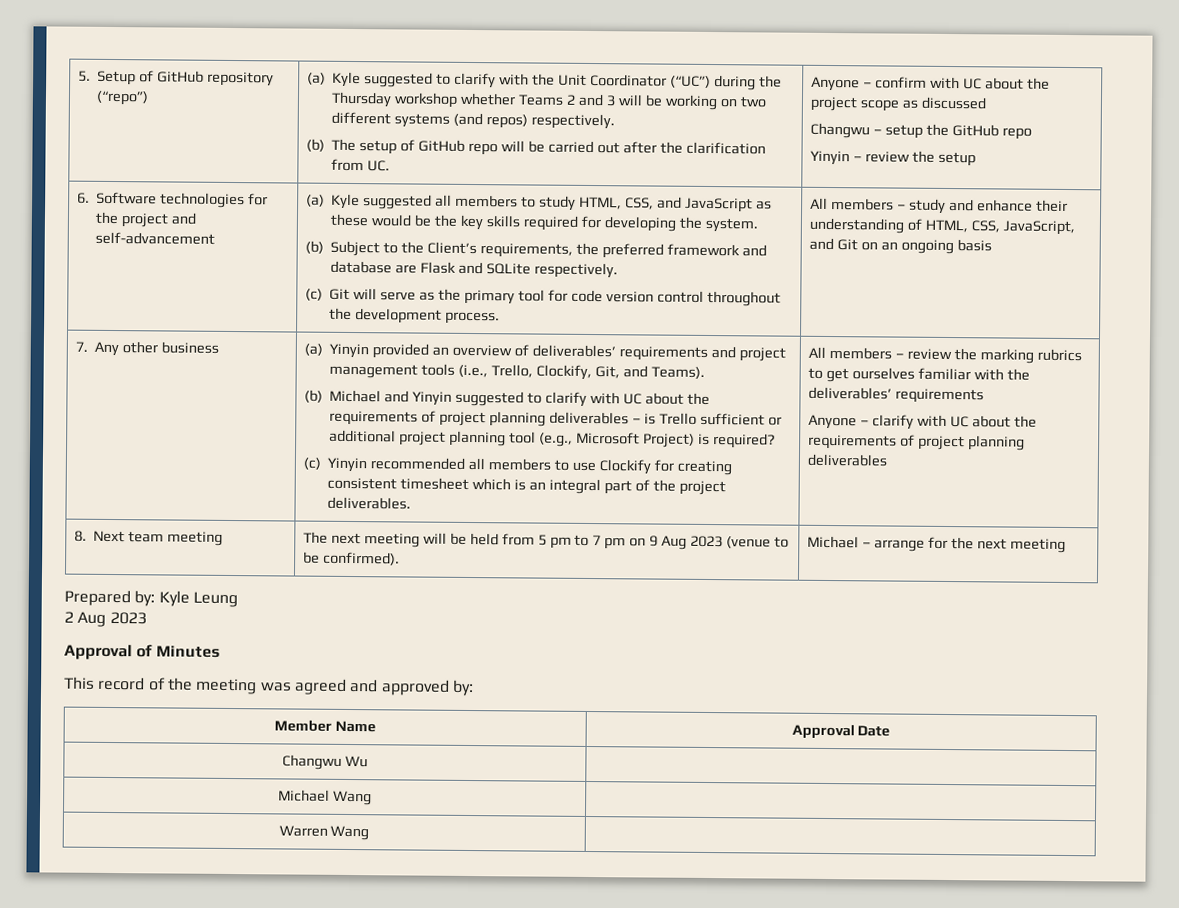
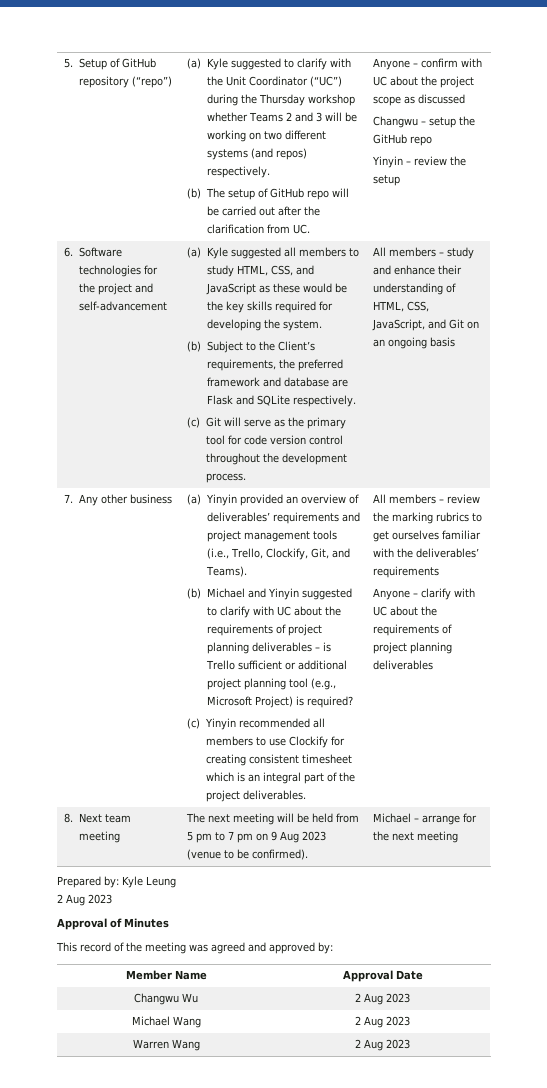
- Changwu Wu |
+ Changwu Wu | 2 Aug 2023
- Michael Wang |
+ Michael Wang | 2 Aug 2023
- Warren Wang |
+ Warren Wang | 2 Aug 2023

